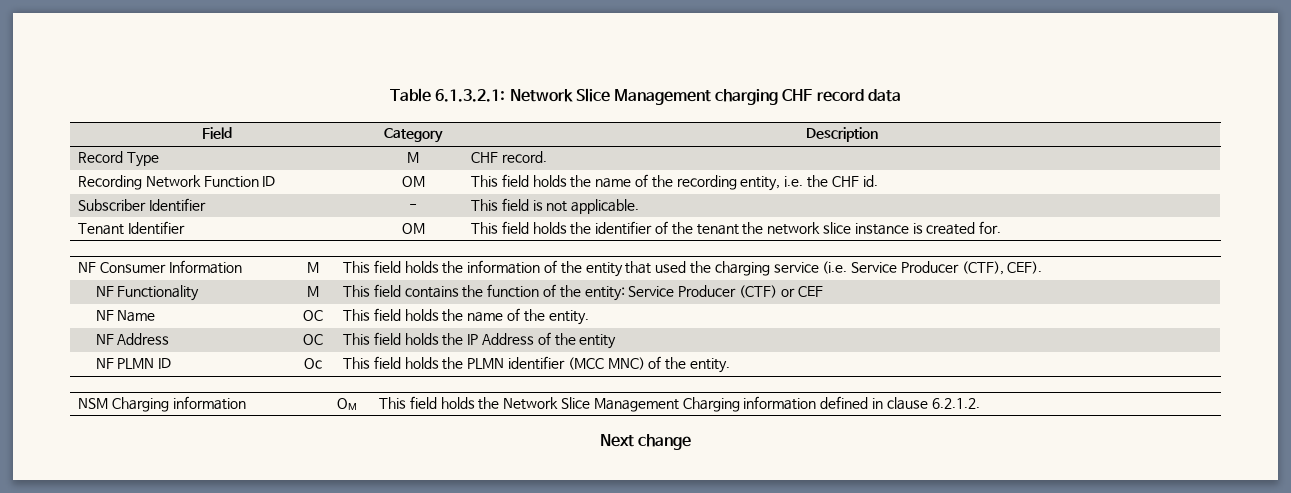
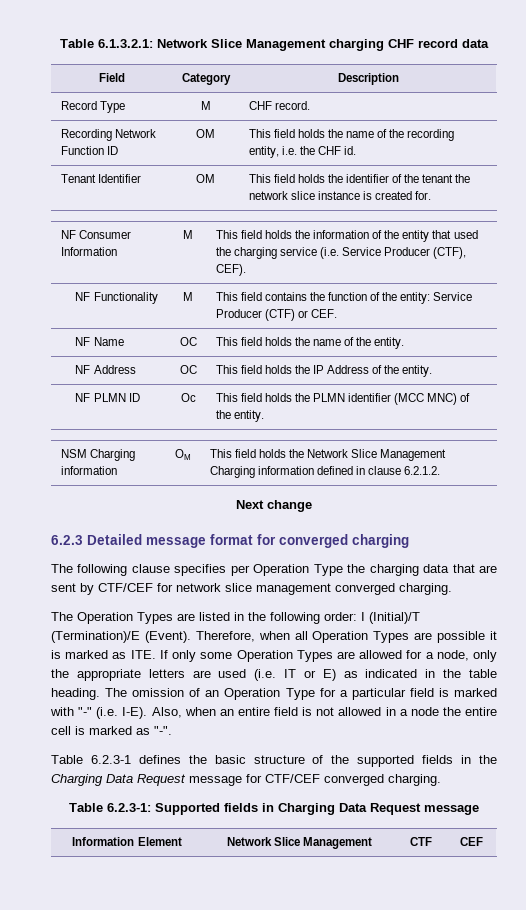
- Subscriber Identifier | - | This field is not applicable.
- NF Functionality | M | This field contains the function of the entity: Service Producer (CTF) or CEF
+ NF Functionality | M | This field contains the function of the entity: Service Producer (CTF) or CEF.
- NF Address | OC | This field holds the IP Address of the entity
+ NF Address | OC | This field holds the IP Address of the entity.
+ 6.2.3 Detailed message format for converged charging
+ The following clause specifies per Operation Type the charging data that are sent by CTF/CEF for network slice management converged charging.
+ The Operation Types are listed in the following order: I (Initial)/T (Termination)/E (Event). Therefore, when all Operation Types are possible it is marked as ITE. If only some Operation Types are allowed for a node, only the appropriate letters are used (i.e. IT or E) as indicated in the table heading. The omission of an Operation Type for a particular field is marked with "-" (i.e. I-E). Also, when an entire field is not allowed in a node the entire cell is marked as "-".
+ Table 6.2.3-1 defines the basic structure of the supported fields in the Charging Data Request message for CTF/CEF converged charging.
+ Table 6.2.3-1: Supported fields in Charging Data Request message
+ Information Element | Network Slice Management | CTF | CEF

